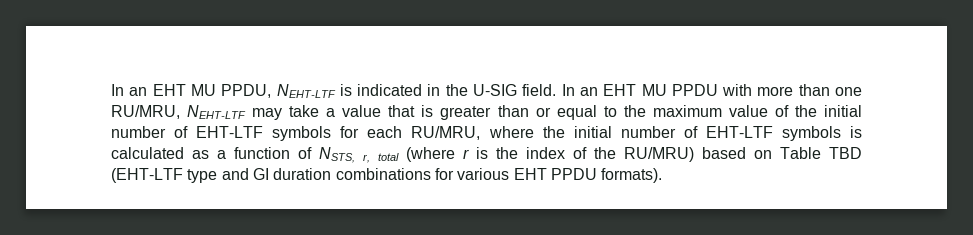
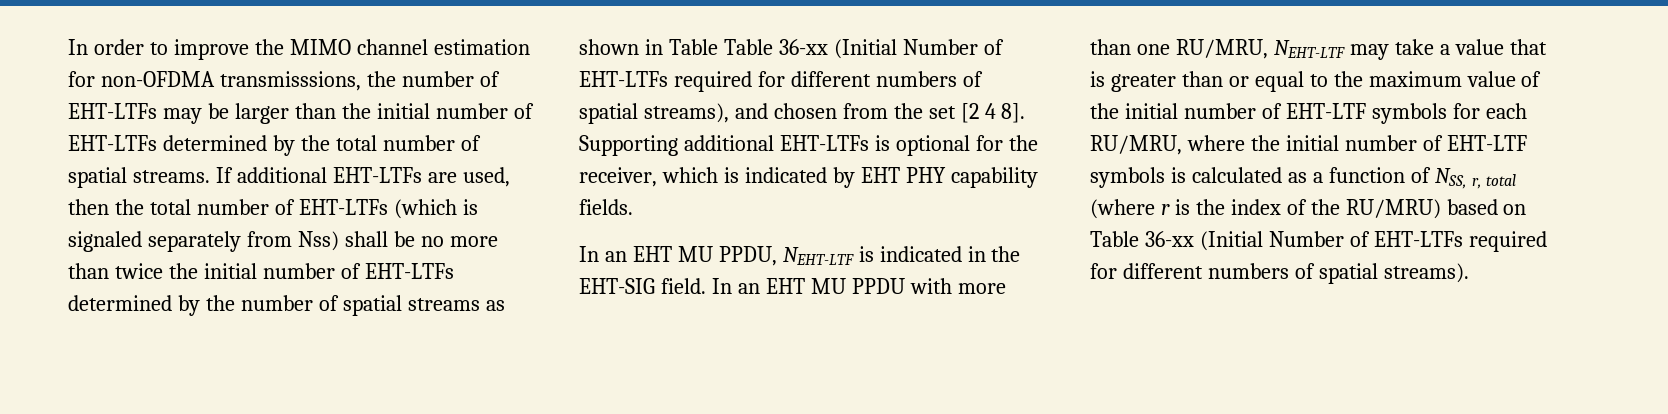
- In an EHT MU PPDU, NEHT-LTF is indicated in the U-SIG field.
+ In order to improve the MIMO channel estimation for non-OFDMA transmisssions, the number of EHT-LTFs may be larger than the initial number of EHT-LTFs determined by the total number of spatial streams. If additional EHT-LTFs are used, then the total number of EHT-LTFs (which is signaled separately from Nss) shall be no more than twice the initial number of EHT-LTFs determined by the number of spatial streams as shown in Table Table 36-xx (Initial Number of EHT-LTFs required for different numbers of spatial streams), and chosen from the set [2 4 8]. Supporting additional EHT-LTFs is optional for the receiver, which is indicated by EHT PHY capability fields.
+ In an EHT MU PPDU, NEHT-LTF is indicated in the EHT-SIG field.
- In an EHT MU PPDU with more than one RU/MRU, NEHT-LTF may take a value that is greater than or equal to the maximum value of the initial number of EHT-LTF symbols for each RU/MRU, where the initial number of EHT-LTF symbols is calculated as a function of NSTS, r, total (where r is the index of the RU/MRU) based on Table TBD (EHT-LTF type and GI duration combinations for various EHT PPDU formats).
+ In an EHT MU PPDU with more than one RU/MRU, NEHT-LTF may take a value that is greater than or equal to the maximum value of the initial number of EHT-LTF symbols for each RU/MRU, where the initial number of EHT-LTF symbols is calculated as a function of NSS, r, total (where r is the index of the RU/MRU) based on Table 36-xx (Initial Number of EHT-LTFs required for different numbers of spatial streams).

